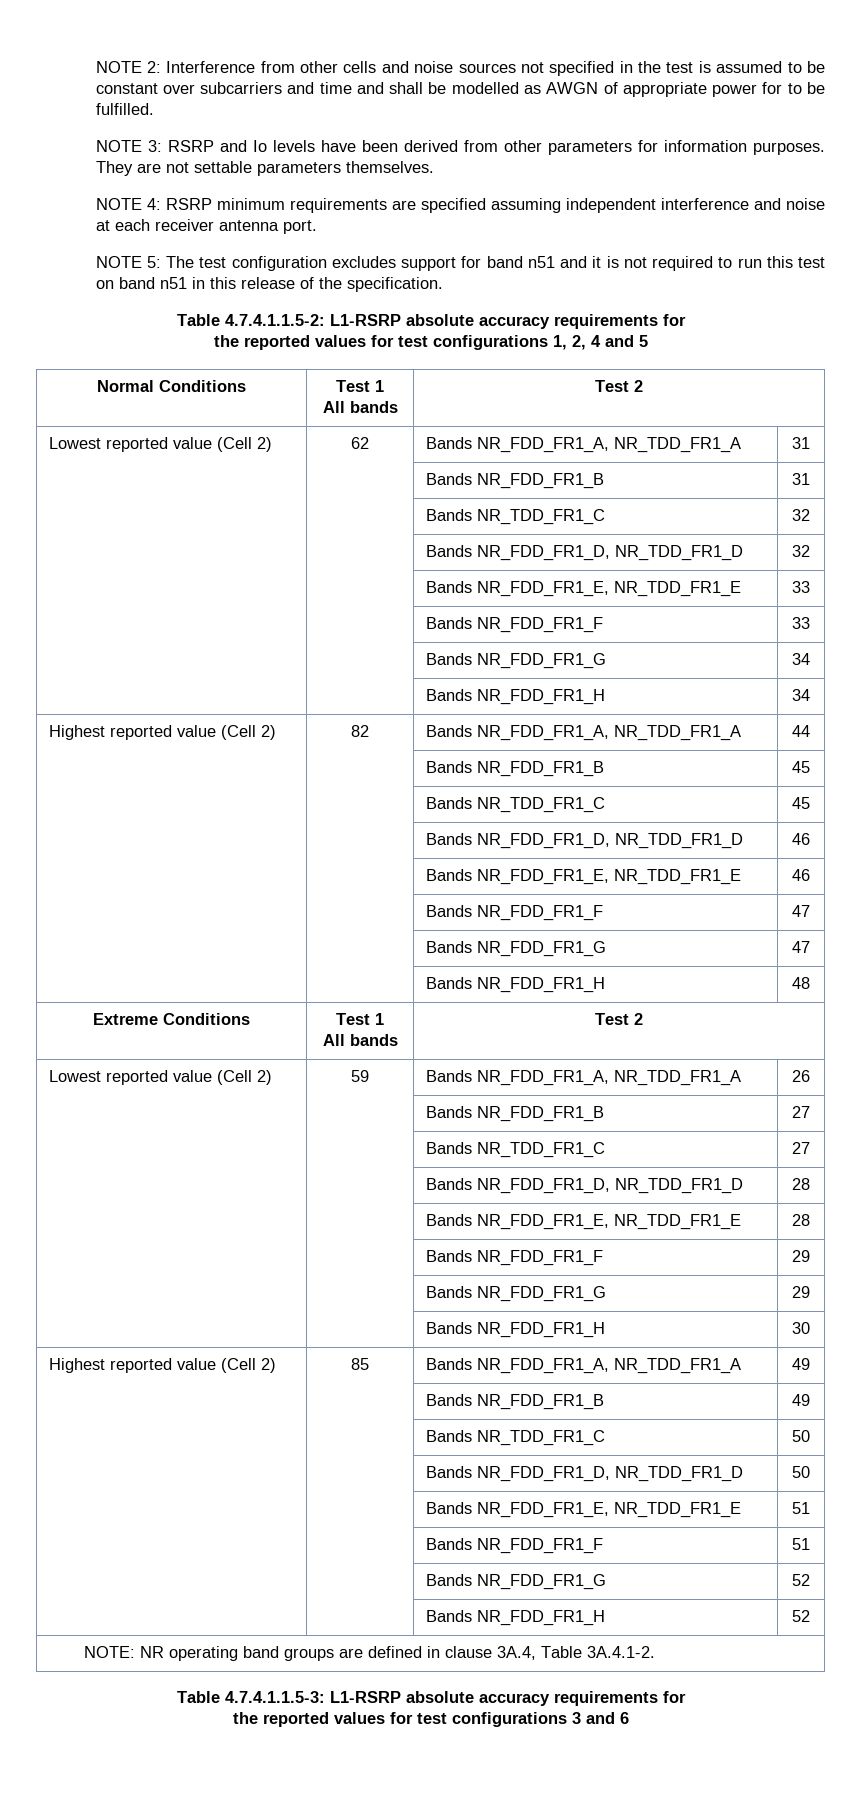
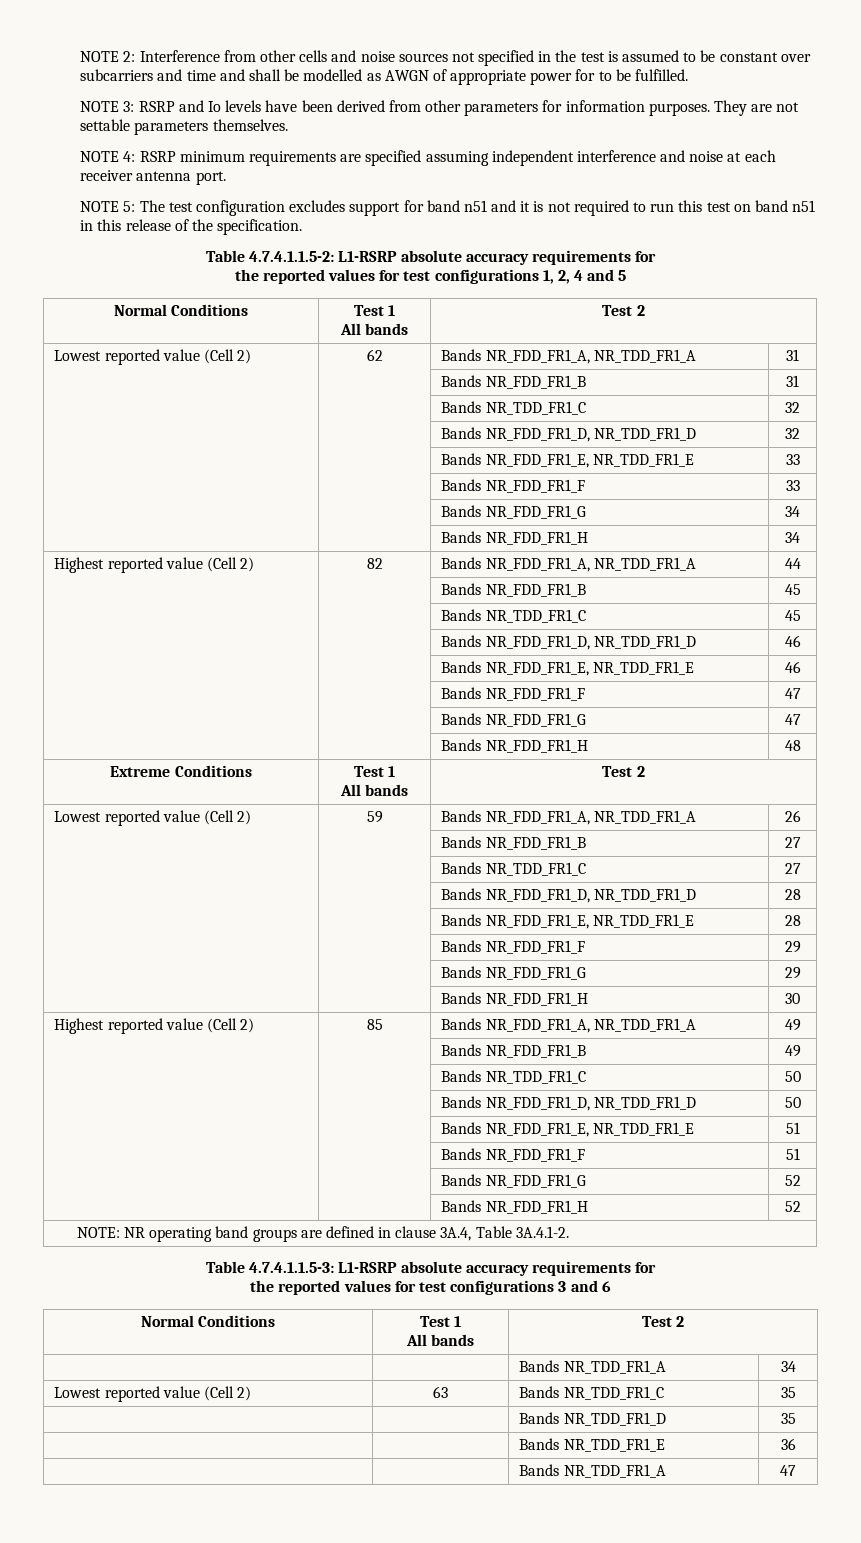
  the reported values for test configurations 3 and 6
+ Normal Conditions | Test 1
+ All bands | Test 2
+ | | Bands NR_TDD_FR1_A | 34
+ Lowest reported value (Cell 2) | 63 | Bands NR_TDD_FR1_C | 35
+ | | Bands NR_TDD_FR1_D | 35
+ | | Bands NR_TDD_FR1_E | 36
+ | | Bands NR_TDD_FR1_A | 47

